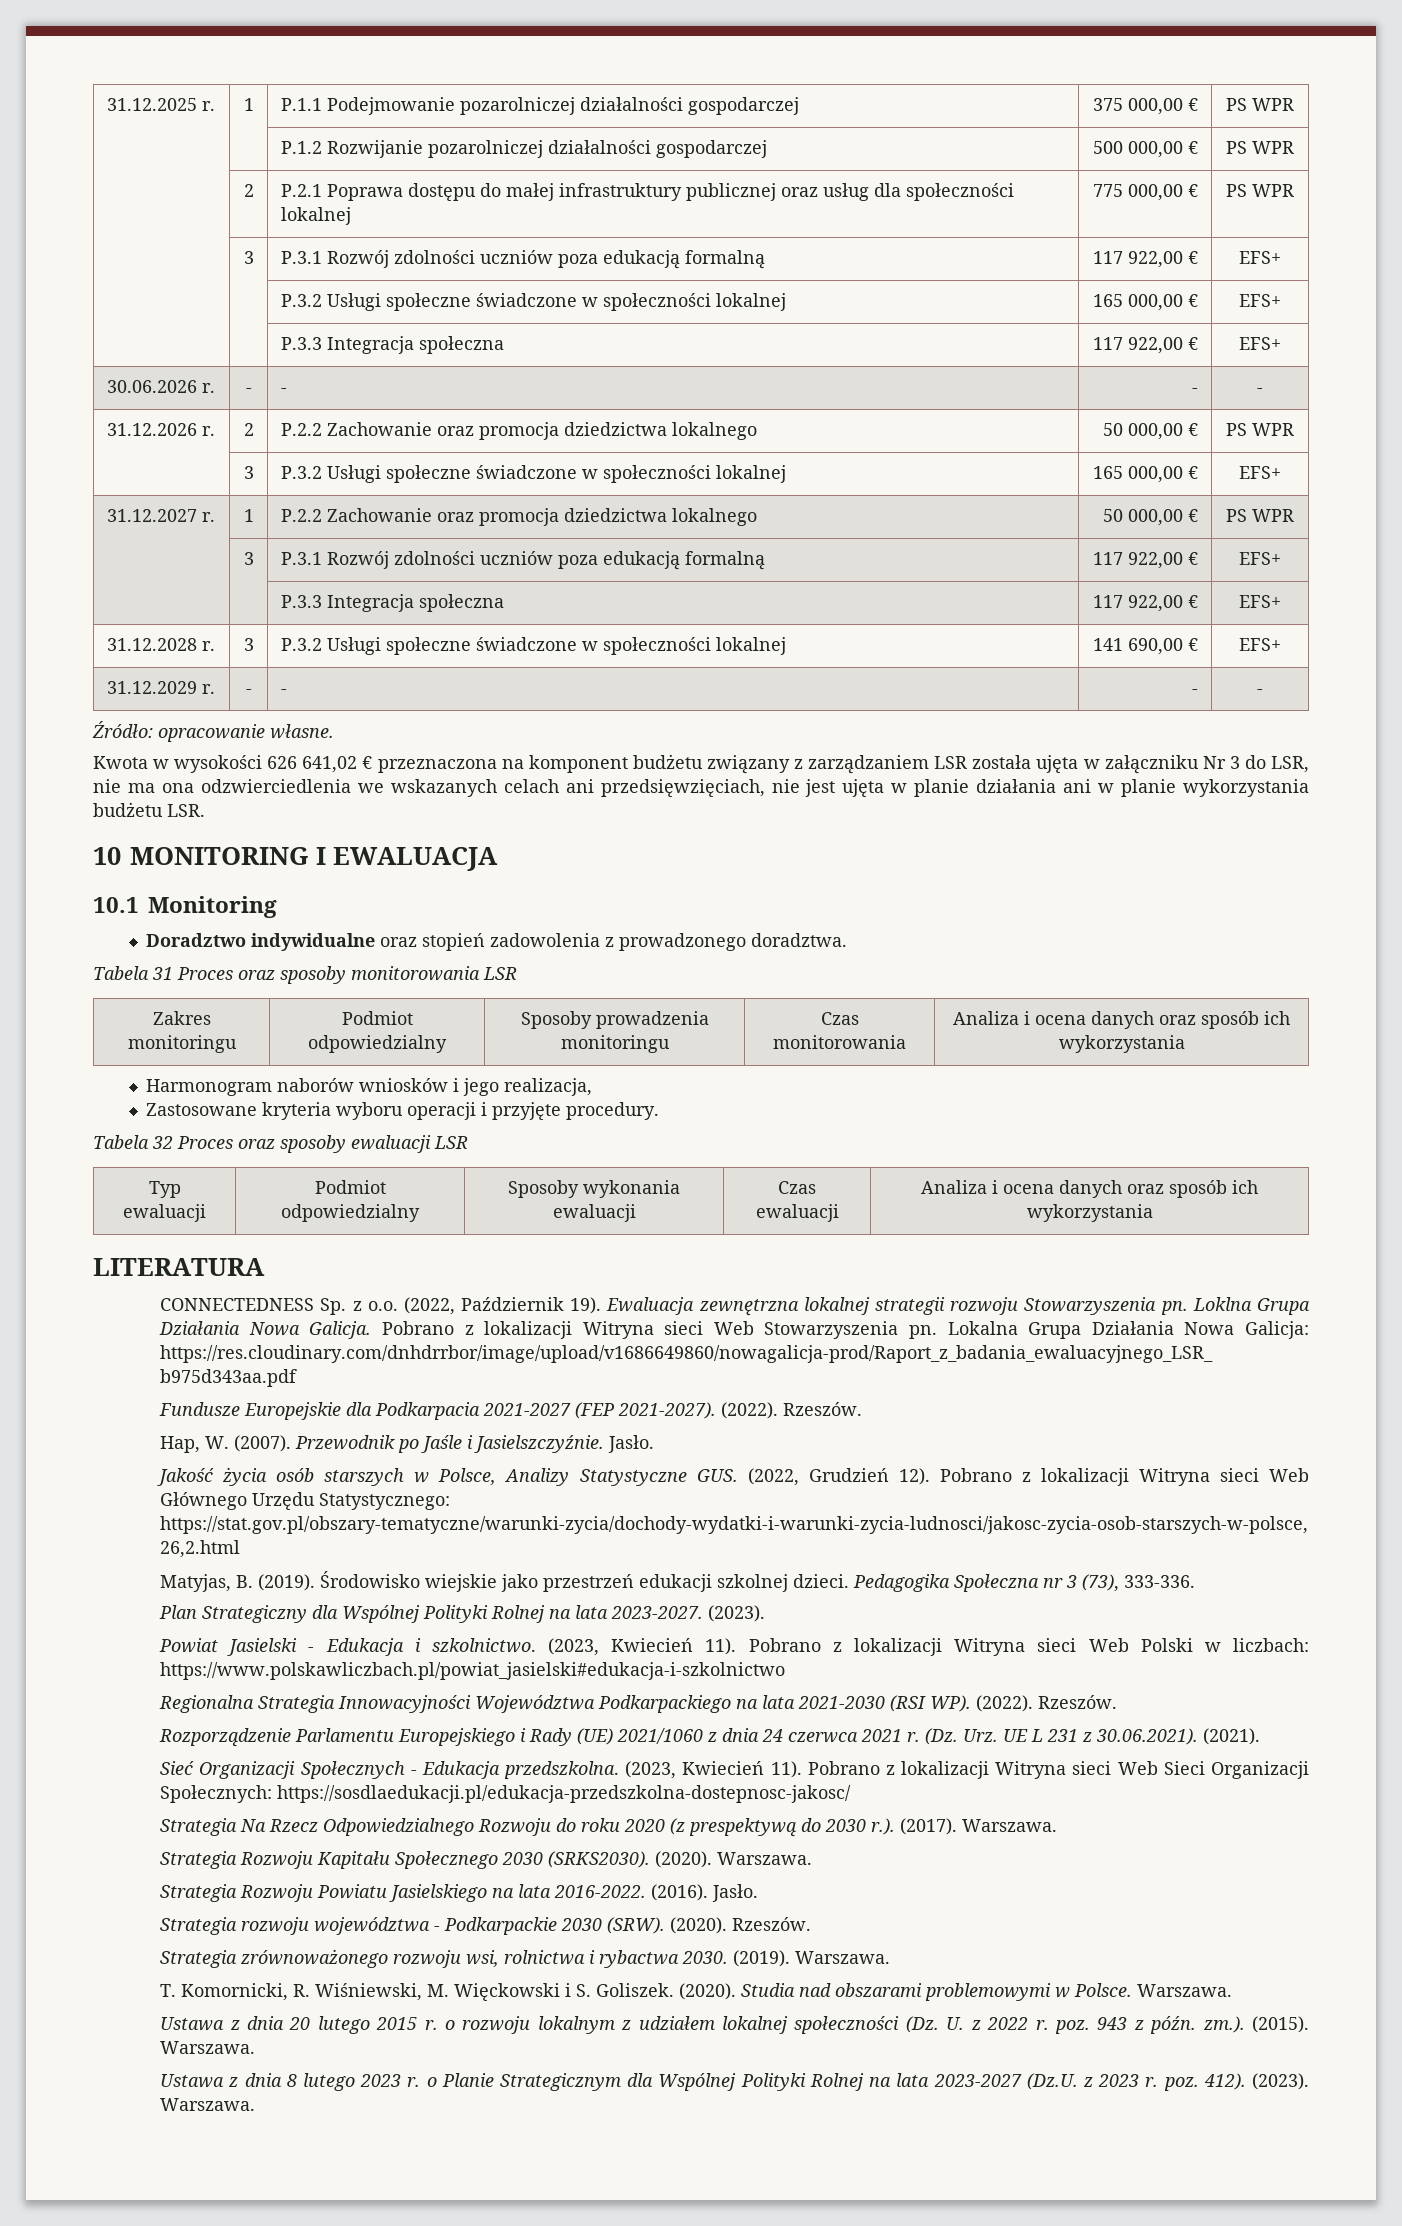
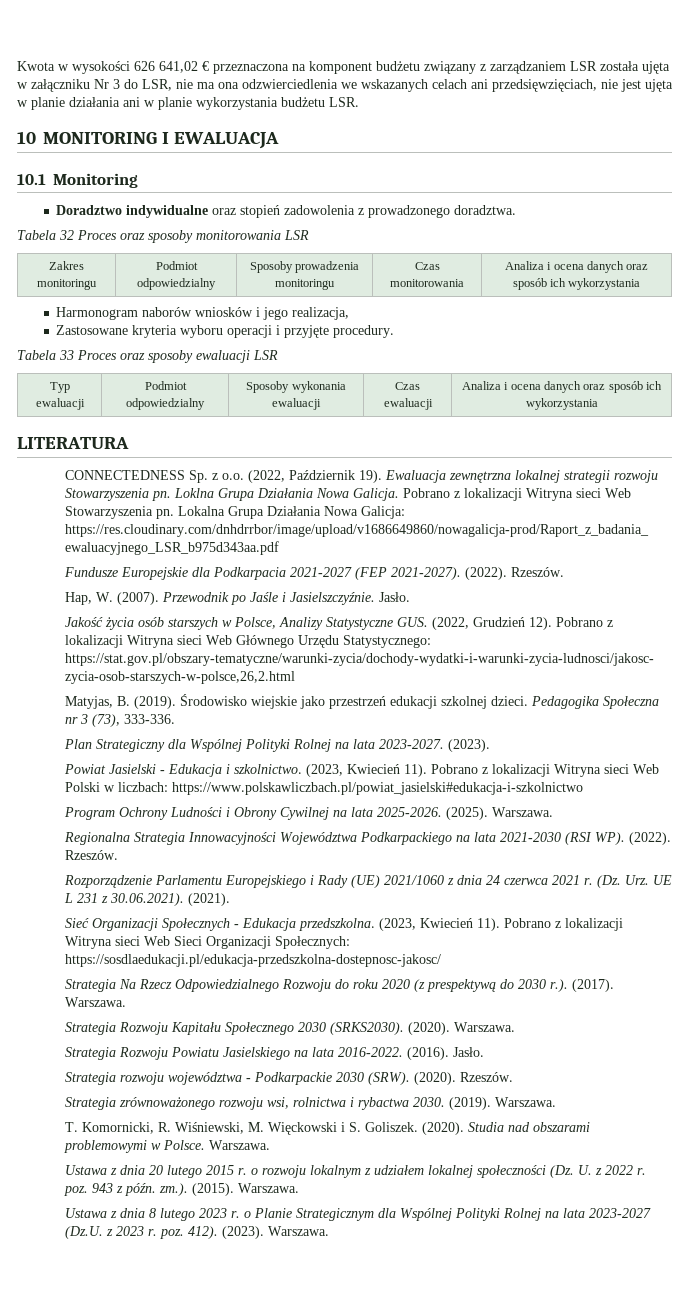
- 31.12.2025 r. | 1 | P.1.1 Podejmowanie pozarolniczej działalności gospodarczej | 375 000,00 € | PS WPR
- | | P.1.2 Rozwijanie pozarolniczej działalności gospodarczej | 500 000,00 € | PS WPR
- | 2 | P.2.1 Poprawa dostępu do małej infrastruktury publicznej oraz usług dla społeczności lokalnej | 775 000,00 € | PS WPR
- | 3 | P.3.1 Rozwój zdolności uczniów poza edukacją formalną | 117 922,00 € | EFS+
- | | P.3.2 Usługi społeczne świadczone w społeczności lokalnej | 165 000,00 € | EFS+
- | | P.3.3 Integracja społeczna | 117 922,00 € | EFS+
- 30.06.2026 r. | - | - | - | -
- 31.12.2026 r. | 2 | P.2.2 Zachowanie oraz promocja dziedzictwa lokalnego | 50 000,00 € | PS WPR
- | 3 | P.3.2 Usługi społeczne świadczone w społeczności lokalnej | 165 000,00 € | EFS+
- 31.12.2027 r. | 1 | P.2.2 Zachowanie oraz promocja dziedzictwa lokalnego | 50 000,00 € | PS WPR
- | 3 | P.3.1 Rozwój zdolności uczniów poza edukacją formalną | 117 922,00 € | EFS+
- | | P.3.3 Integracja społeczna | 117 922,00 € | EFS+
- 31.12.2028 r. | 3 | P.3.2 Usługi społeczne świadczone w społeczności lokalnej | 141 690,00 € | EFS+
- 31.12.2029 r. | - | - | - | -
- Źródło: opracowanie własne.
- Tabela 31 Proces oraz sposoby monitorowania LSR
+ Tabela 32 Proces oraz sposoby monitorowania LSR
- Tabela 32 Proces oraz sposoby ewaluacji LSR
+ Tabela 33 Proces oraz sposoby ewaluacji LSR
+ Program Ochrony Ludności i Obrony Cywilnej na lata 2025-2026. (2025). Warszawa.

